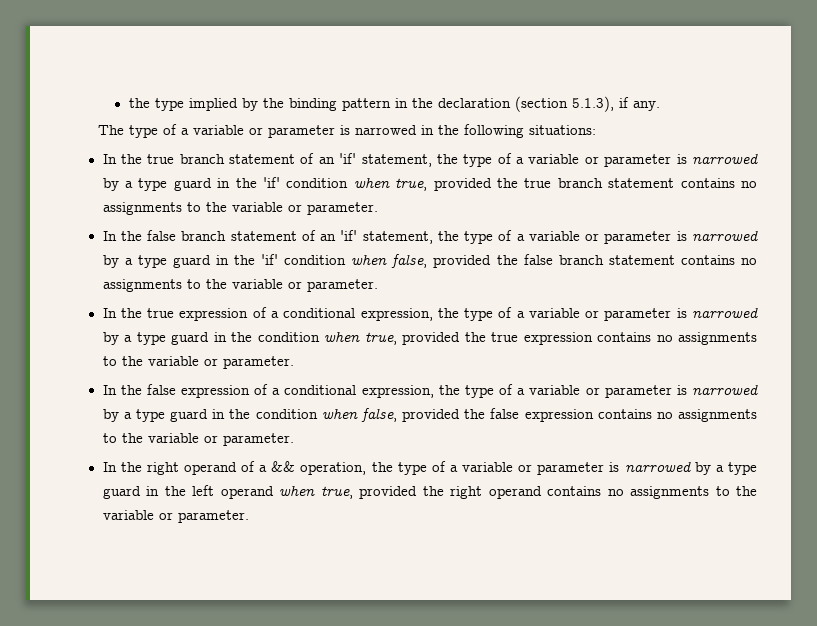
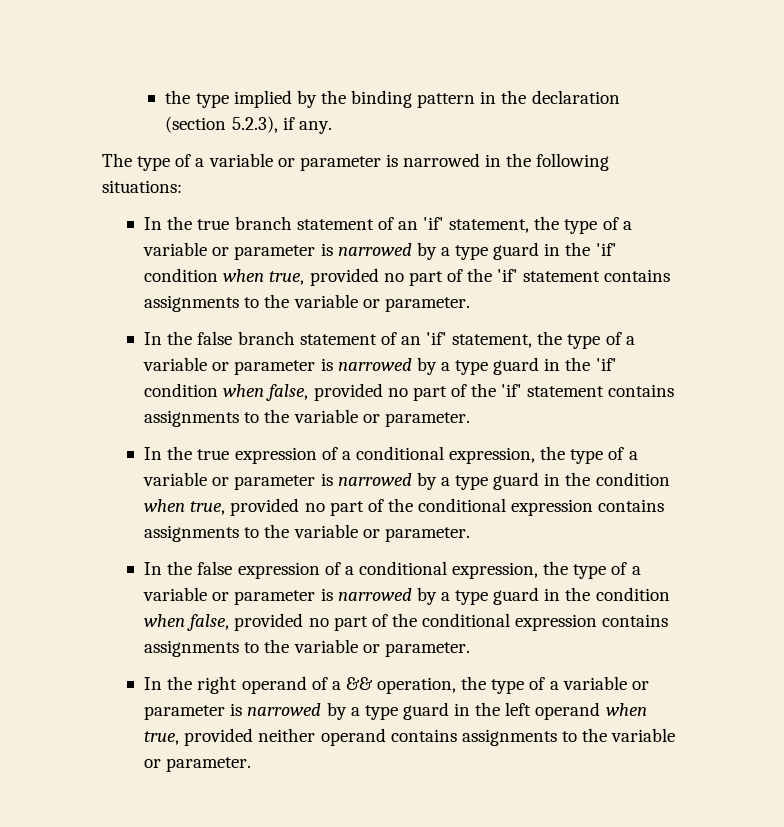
- the type implied by the binding pattern in the declaration (section 5.1.3), if any.
+ the type implied by the binding pattern in the declaration (section 5.2.3), if any.
- In the true branch statement of an 'if' statement, the type of a variable or parameter is narrowed by a type guard in the 'if' condition when true, provided the true branch statement contains no assignments to the variable or parameter.
+ In the true branch statement of an 'if' statement, the type of a variable or parameter is narrowed by a type guard in the 'if' condition when true, provided no part of the 'if' statement contains assignments to the variable or parameter.
- In the false branch statement of an 'if' statement, the type of a variable or parameter is narrowed by a type guard in the 'if' condition when false, provided the false branch statement contains no assignments to the variable or parameter.
+ In the false branch statement of an 'if' statement, the type of a variable or parameter is narrowed by a type guard in the 'if' condition when false, provided no part of the 'if' statement contains assignments to the variable or parameter.
- In the true expression of a conditional expression, the type of a variable or parameter is narrowed by a type guard in the condition when true, provided the true expression contains no assignments to the variable or parameter.
+ In the true expression of a conditional expression, the type of a variable or parameter is narrowed by a type guard in the condition when true, provided no part of the conditional expression contains assignments to the variable or parameter.
- In the false expression of a conditional expression, the type of a variable or parameter is narrowed by a type guard in the condition when false, provided the false expression contains no assignments to the variable or parameter.
+ In the false expression of a conditional expression, the type of a variable or parameter is narrowed by a type guard in the condition when false, provided no part of the conditional expression contains assignments to the variable or parameter.
- In the right operand of a && operation, the type of a variable or parameter is narrowed by a type guard in the left operand when true, provided the right operand contains no assignments to the variable or parameter.
+ In the right operand of a && operation, the type of a variable or parameter is narrowed by a type guard in the left operand when true, provided neither operand contains assignments to the variable or parameter.

